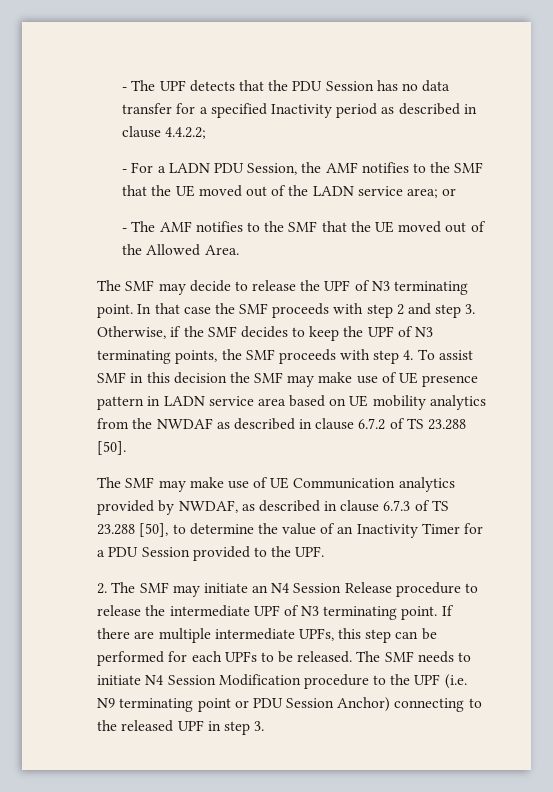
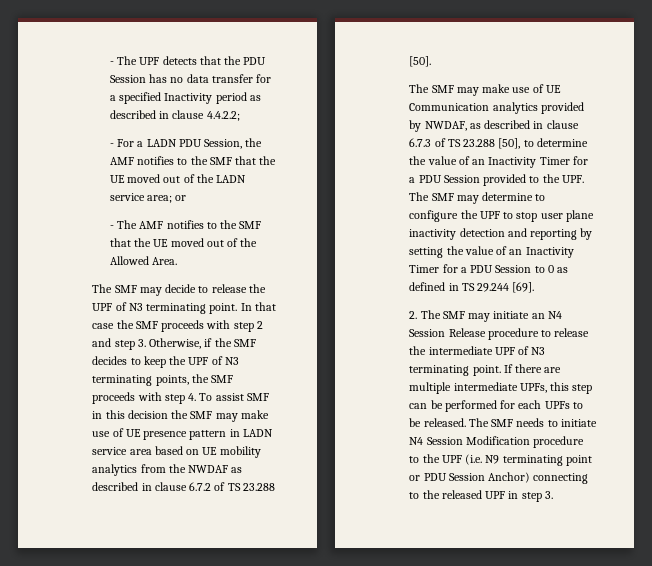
- The SMF may make use of UE Communication analytics provided by NWDAF, as described in clause 6.7.3 of TS 23.288 [50], to determine the value of an Inactivity Timer for a PDU Session provided to the UPF.
+ The SMF may make use of UE Communication analytics provided by NWDAF, as described in clause 6.7.3 of TS 23.288 [50], to determine the value of an Inactivity Timer for a PDU Session provided to the UPF. The SMF may determine to configure the UPF to stop user plane inactivity detection and reporting by setting the value of an Inactivity Timer for a PDU Session to 0 as defined in TS 29.244 [69].

